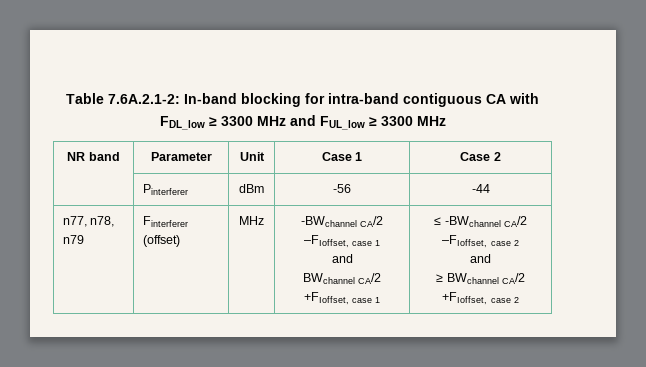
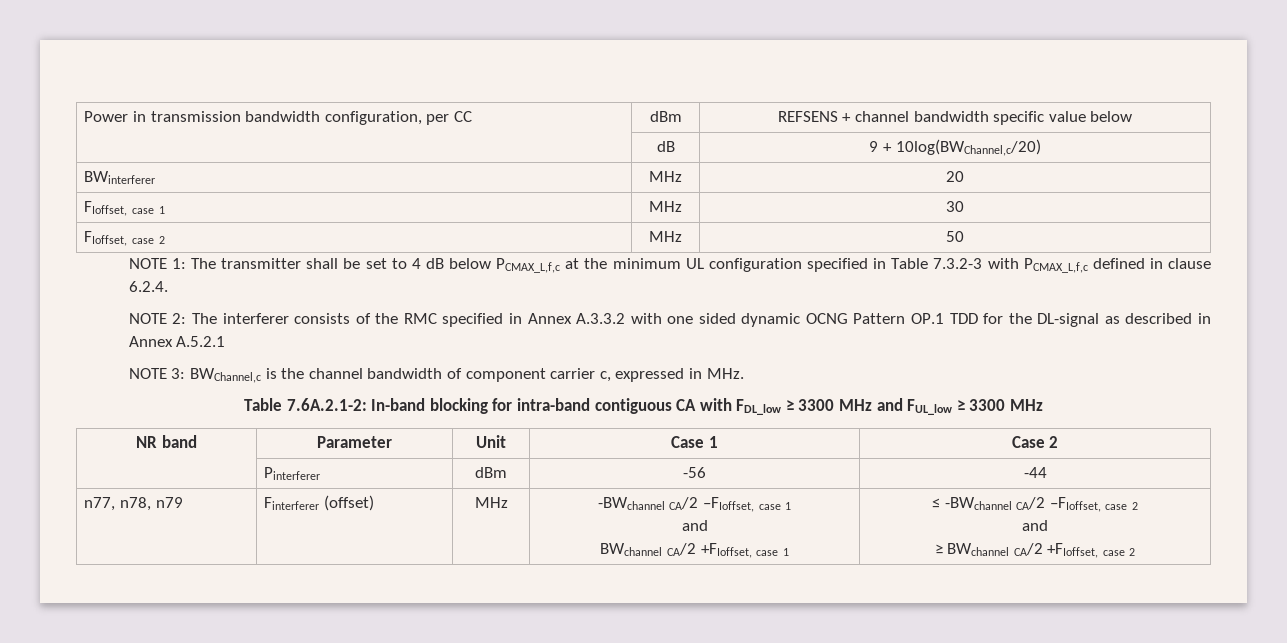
+ Power in transmission bandwidth configuration, per CC | dBm | REFSENS + channel bandwidth specific value below
+ | dB | 9 + 10log(BWChannel,c/20)
+ BWinterferer | MHz | 20
+ FIoffset, case 1 | MHz | 30
+ FIoffset, case 2 | MHz | 50
+ NOTE 1: The transmitter shall be set to 4 dB below PCMAX_L,f,c at the minimum UL configuration specified in Table 7.3.2-3 with PCMAX_L,f,c defined in clause 6.2.4.
+ NOTE 2: The interferer consists of the RMC specified in Annex A.3.3.2 with one sided dynamic OCNG Pattern OP.1 TDD for the DL-signal as described in Annex A.5.2.1
+ NOTE 3: BWChannel,c is the channel bandwidth of component carrier c, expressed in MHz.

